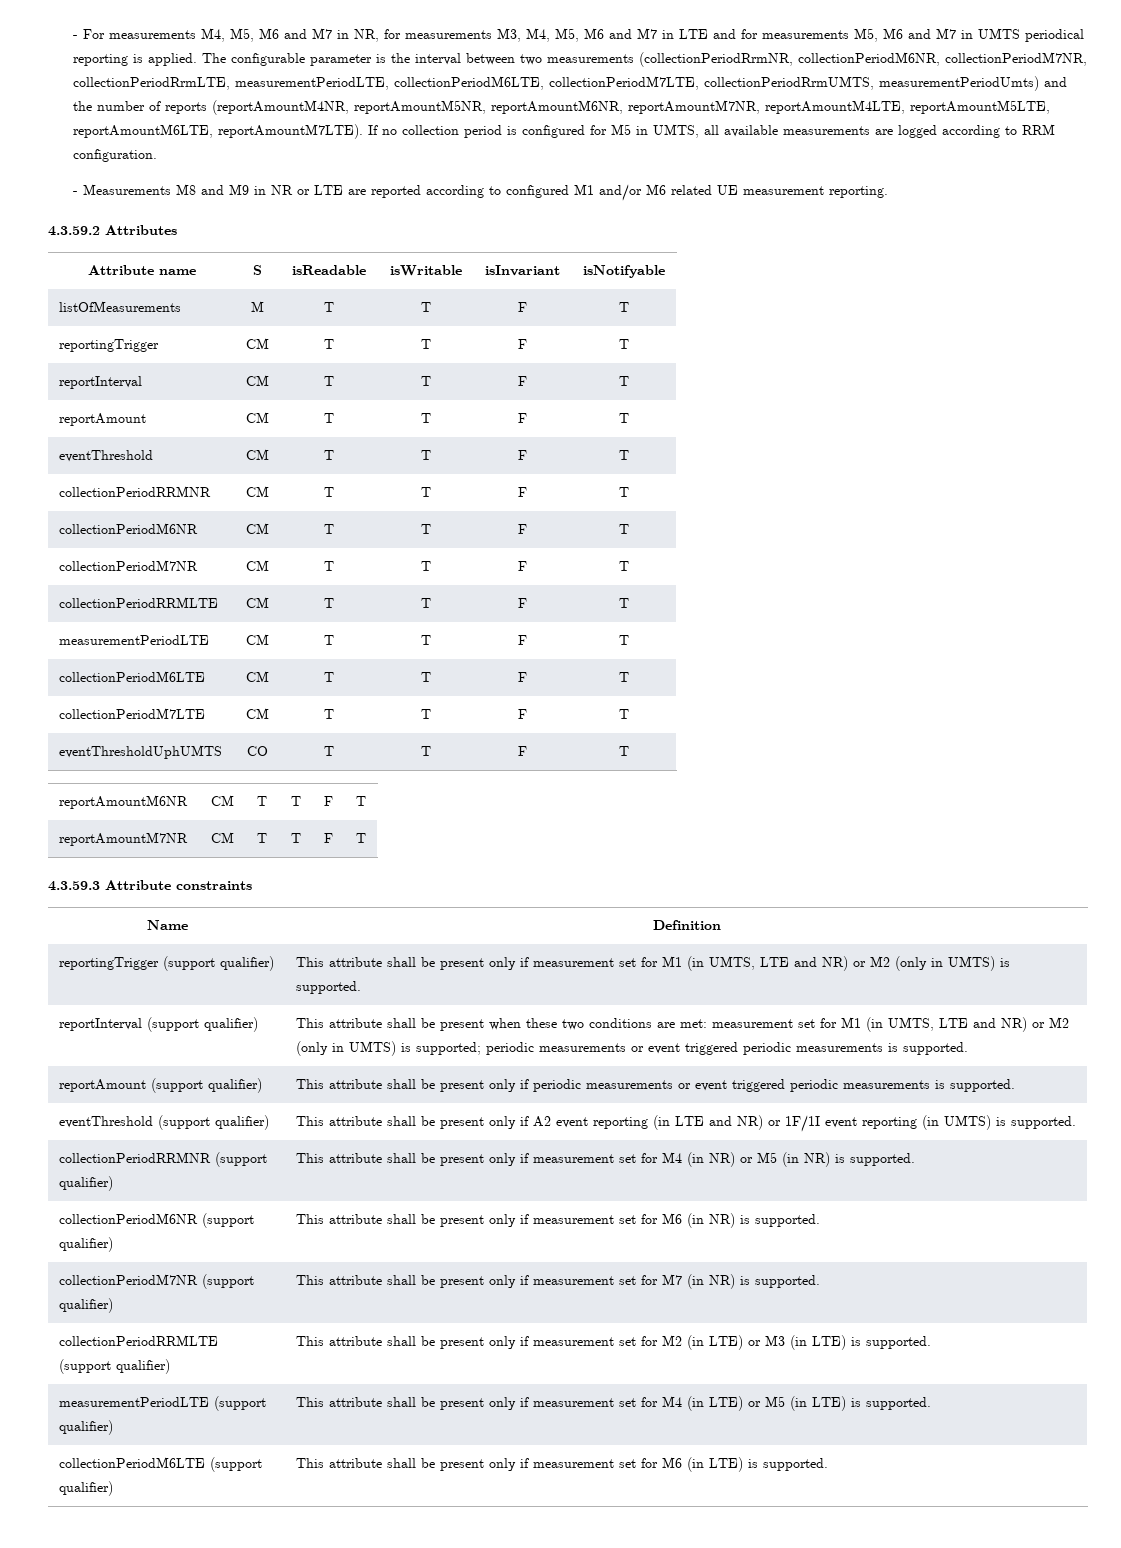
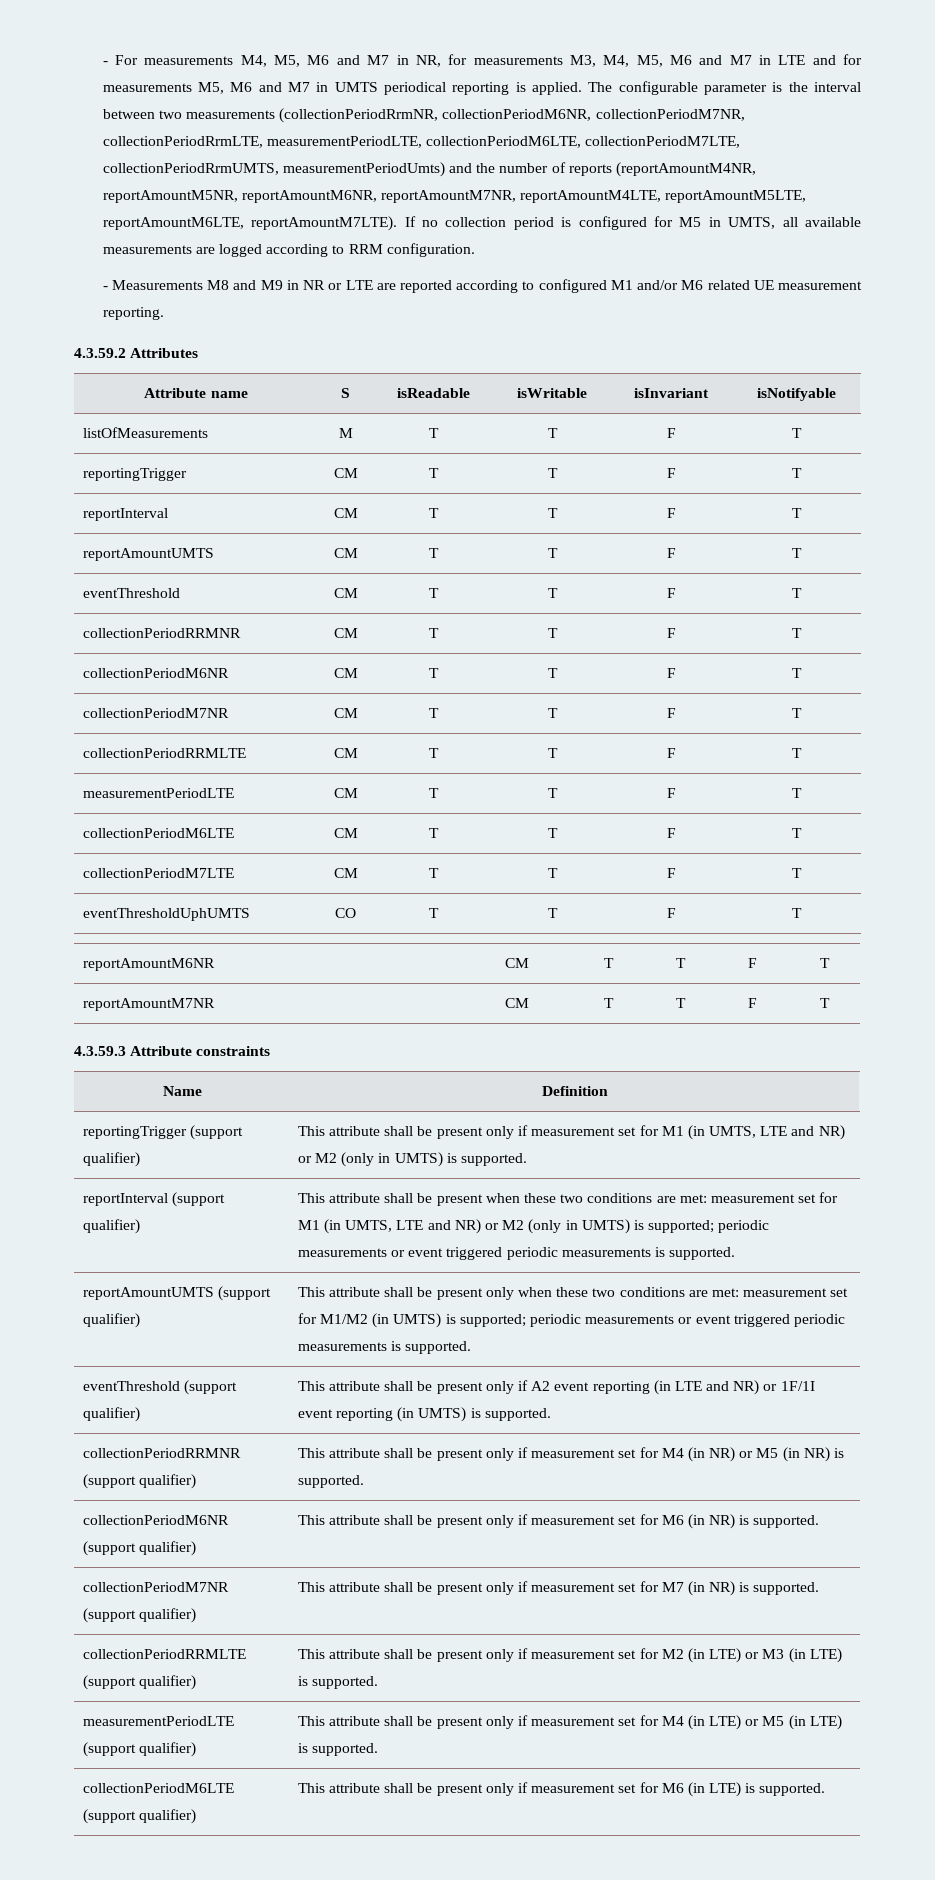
- reportAmount | CM | T | T | F | T
+ reportAmountUMTS | CM | T | T | F | T
- reportAmount (support qualifier) | This attribute shall be present only if periodic measurements or event triggered periodic measurements is supported.
+ reportAmountUMTS (support qualifier) | This attribute shall be present only when these two conditions are met: measurement set for M1/M2 (in UMTS) is supported; periodic measurements or event triggered periodic measurements is supported.

